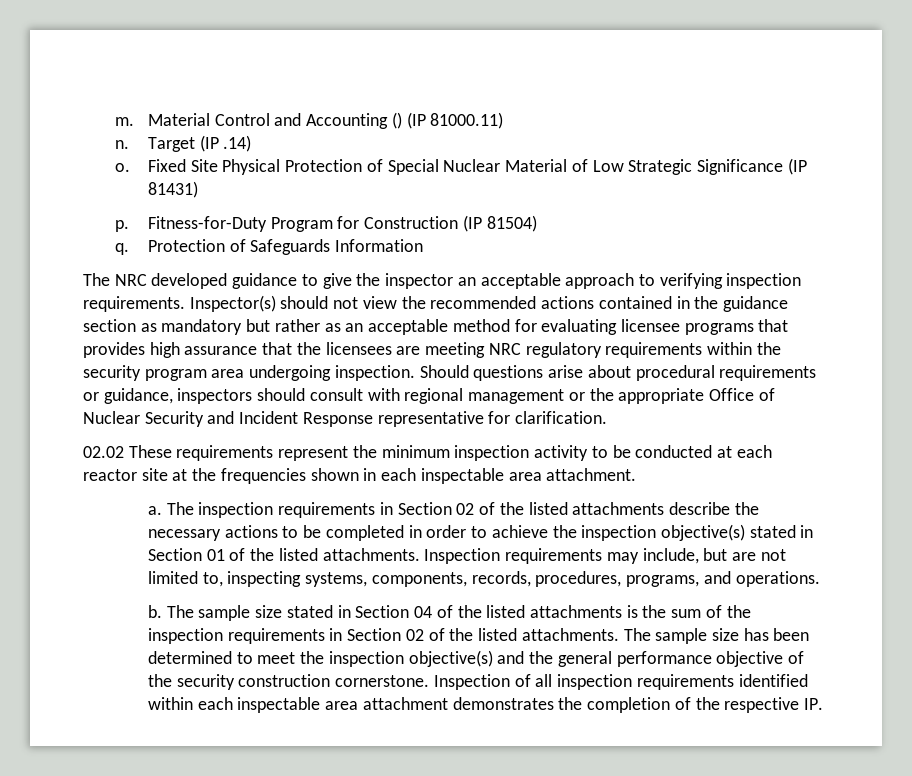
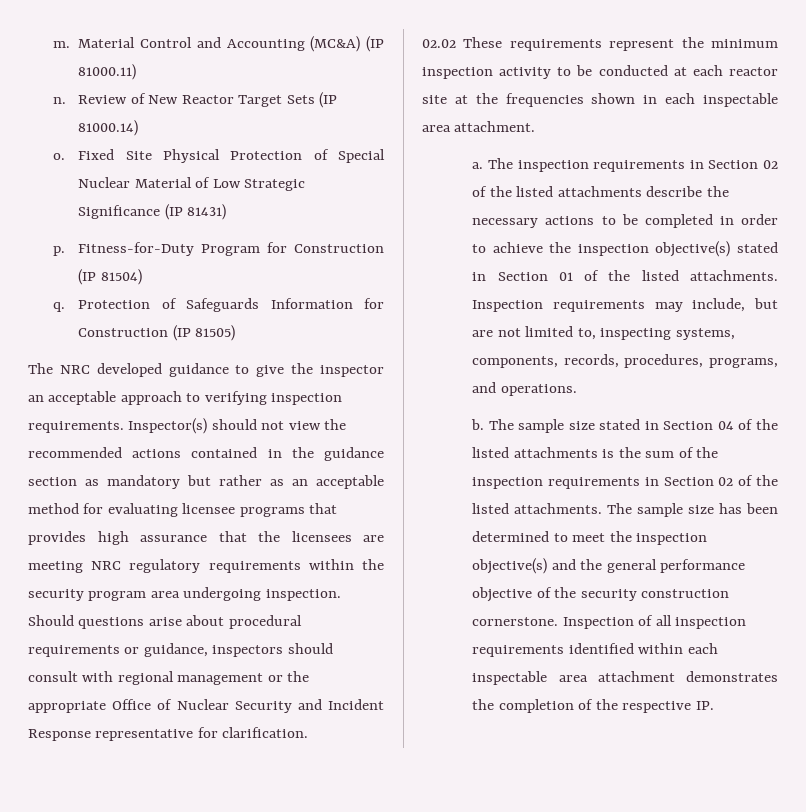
- Material Control and Accounting () (IP 81000.11)
+ Material Control and Accounting (MC&A) (IP 81000.11)
- Target (IP .14)
+ Review of New Reactor Target Sets (IP 81000.14)
- Protection of Safeguards Information
+ Protection of Safeguards Information for Construction (IP 81505)

